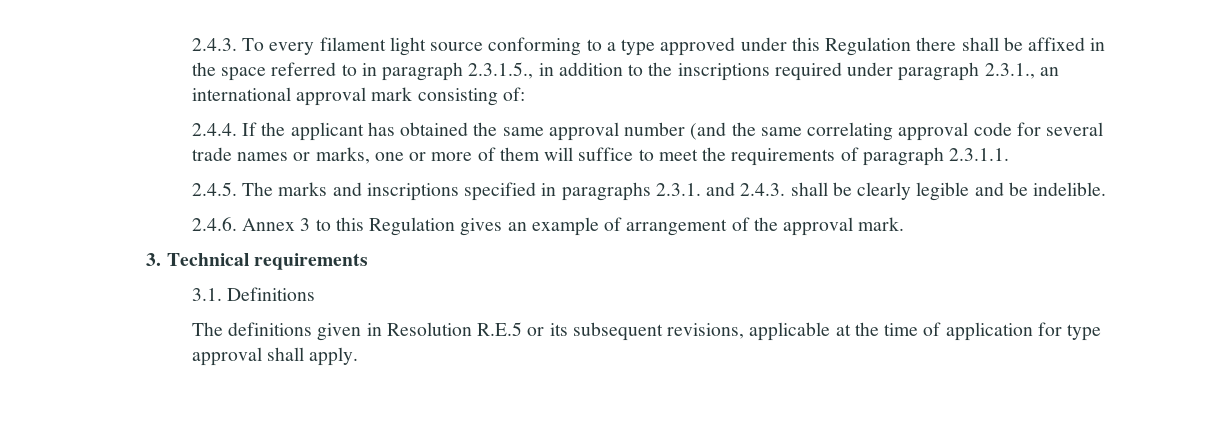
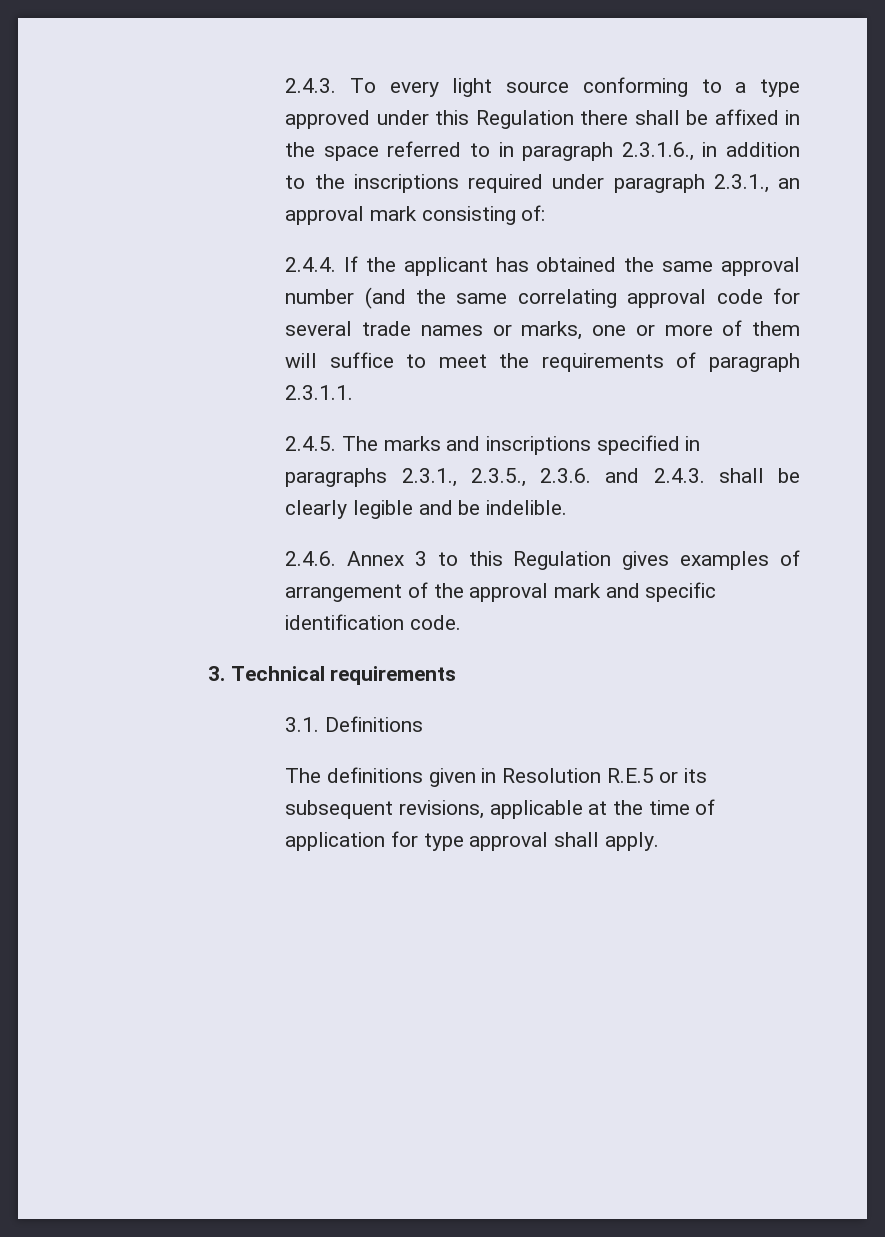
- 2.4.3. To every filament light source conforming to a type approved under this Regulation there shall be affixed in the space referred to in paragraph 2.3.1.5., in addition to the inscriptions required under paragraph 2.3.1., an international approval mark consisting of:
+ 2.4.3. To every light source conforming to a type approved under this Regulation there shall be affixed in the space referred to in paragraph 2.3.1.6., in addition to the inscriptions required under paragraph 2.3.1., an approval mark consisting of:
- 2.4.5. The marks and inscriptions specified in paragraphs 2.3.1. and 2.4.3. shall be clearly legible and be indelible.
+ 2.4.5. The marks and inscriptions specified in paragraphs 2.3.1., 2.3.5., 2.3.6. and 2.4.3. shall be clearly legible and be indelible.
- 2.4.6. Annex 3 to this Regulation gives an example of arrangement of the approval mark.
+ 2.4.6. Annex 3 to this Regulation gives examples of arrangement of the approval mark and specific identification code.

